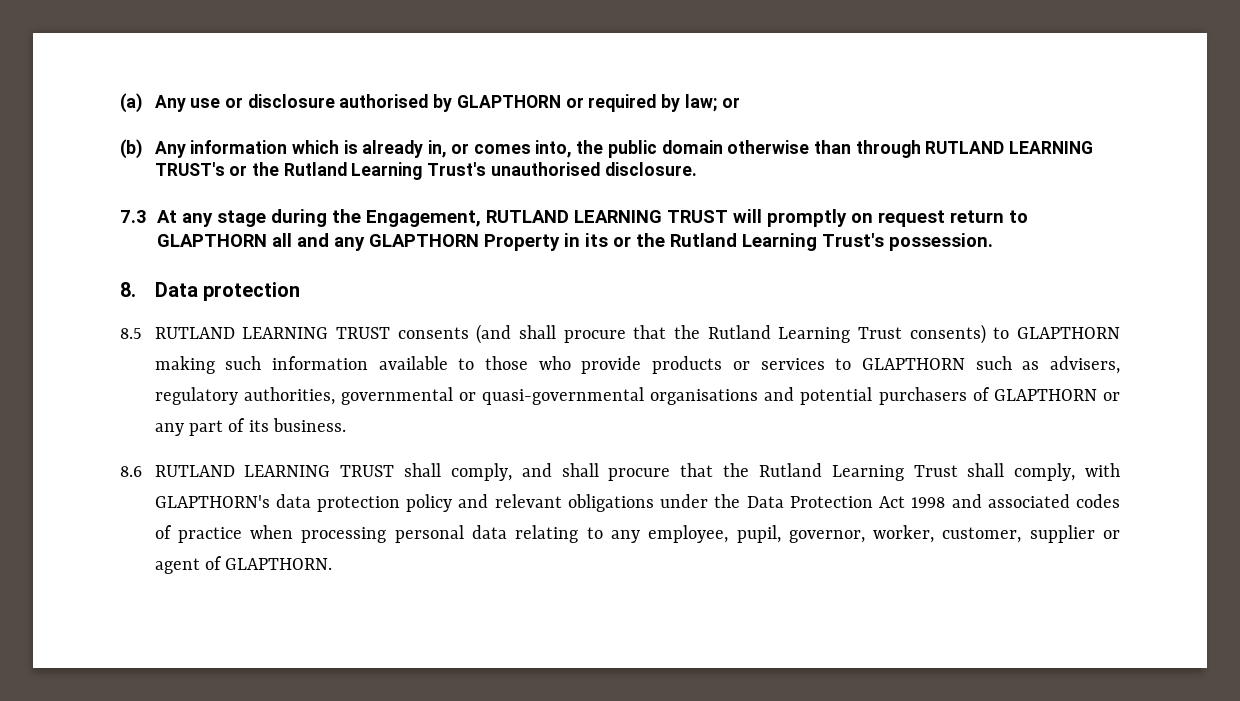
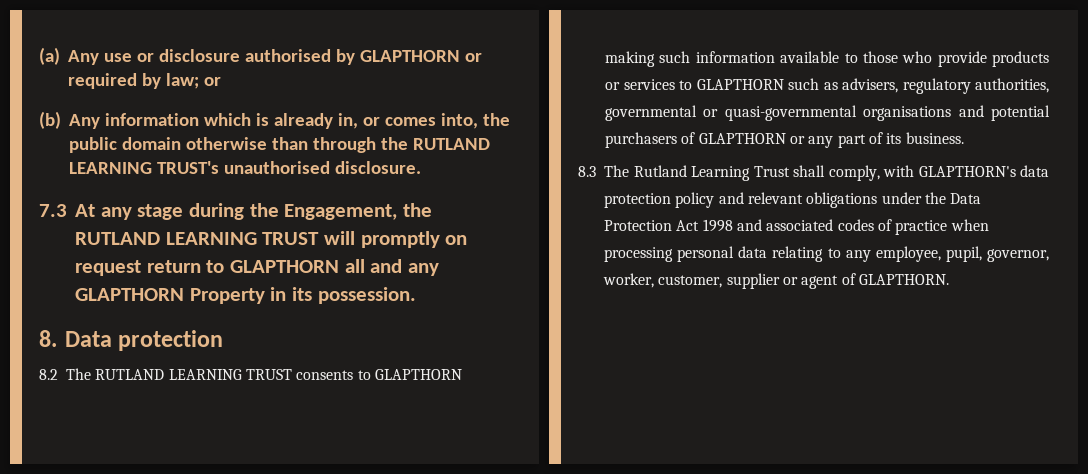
- (b) Any information which is already in, or comes into, the public domain otherwise than through RUTLAND LEARNING TRUST's or the Rutland Learning Trust's unauthorised disclosure.
+ (b) Any information which is already in, or comes into, the public domain otherwise than through the RUTLAND LEARNING TRUST's unauthorised disclosure.
- 7.3 At any stage during the Engagement, RUTLAND LEARNING TRUST will promptly on request return to GLAPTHORN all and any GLAPTHORN Property in its or the Rutland Learning Trust's possession.
+ 7.3 At any stage during the Engagement, the RUTLAND LEARNING TRUST will promptly on request return to GLAPTHORN all and any GLAPTHORN Property in its possession.
- 8.5 RUTLAND LEARNING TRUST consents (and shall procure that the Rutland Learning Trust consents) to GLAPTHORN making such information available to those who provide products or services to GLAPTHORN such as advisers, regulatory authorities, governmental or quasi-governmental organisations and potential purchasers of GLAPTHORN or any part of its business.
+ 8.2 The RUTLAND LEARNING TRUST consents to GLAPTHORN making such information available to those who provide products or services to GLAPTHORN such as advisers, regulatory authorities, governmental or quasi-governmental organisations and potential purchasers of GLAPTHORN or any part of its business.
- 8.6 RUTLAND LEARNING TRUST shall comply, and shall procure that the Rutland Learning Trust shall comply, with GLAPTHORN's data protection policy and relevant obligations under the Data Protection Act 1998 and associated codes of practice when processing personal data relating to any employee, pupil, governor, worker, customer, supplier or agent of GLAPTHORN.
+ 8.3 The Rutland Learning Trust shall comply, with GLAPTHORN's data protection policy and relevant obligations under the Data Protection Act 1998 and associated codes of practice when processing personal data relating to any employee, pupil, governor, worker, customer, supplier or agent of GLAPTHORN.

